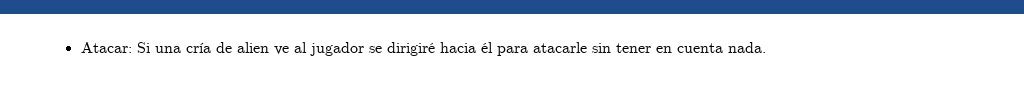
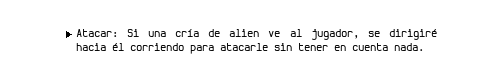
- Atacar: Si una cría de alien ve al jugador se dirigiré hacia él para atacarle sin tener en cuenta nada.
+ Atacar: Si una cría de alien ve al jugador, se dirigiré hacia él corriendo para atacarle sin tener en cuenta nada.

